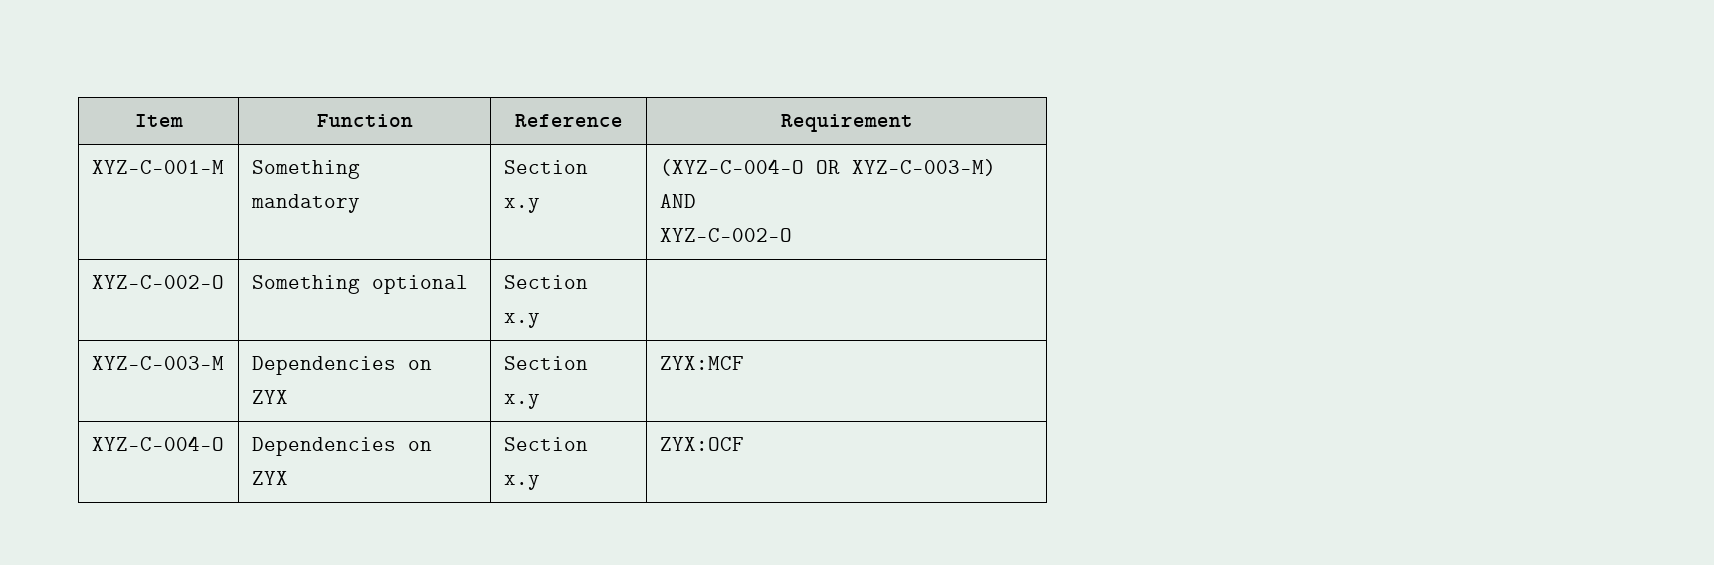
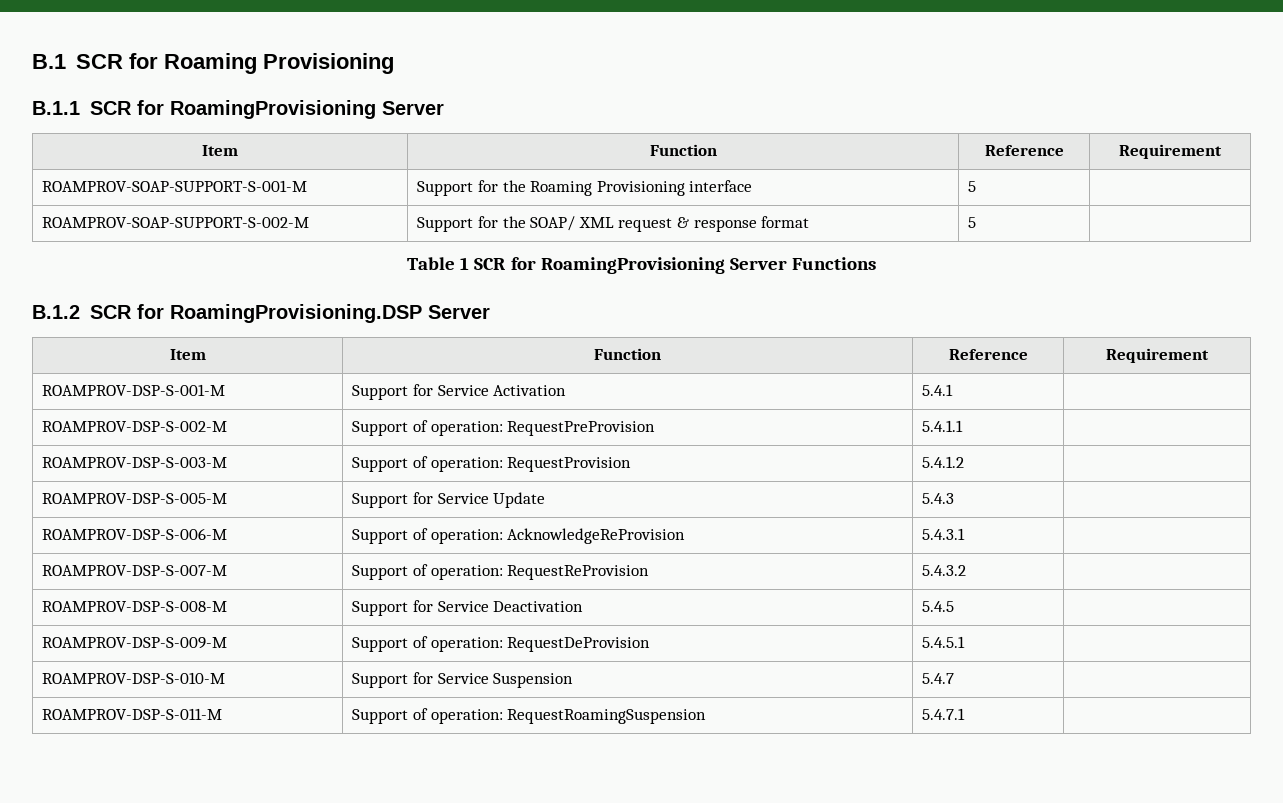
+ B.1 SCR for Roaming Provisioning
+ B.1.1 SCR for RoamingProvisioning Server
  Item | Function | Reference | Requirement
- XYZ-C-001-M | Something mandatory | Section x.y | (XYZ-C-004-O OR XYZ-C-003-M) AND
- XYZ-C-002-O
- XYZ-C-002-O | Something optional | Section x.y |
- XYZ-C-003-M | Dependencies on ZYX | Section x.y | ZYX:MCF
- XYZ-C-004-O | Dependencies on ZYX | Section x.y | ZYX:OCF
+ ROAMPROV-SOAP-SUPPORT-S-001-M | Support for the Roaming Provisioning interface | 5 |
+ ROAMPROV-SOAP-SUPPORT-S-002-M | Support for the SOAP/ XML request & response format | 5 |
+ Table 1 SCR for RoamingProvisioning Server Functions
+ B.1.2 SCR for RoamingProvisioning.DSP Server
+ Item | Function | Reference | Requirement
+ ROAMPROV-DSP-S-001-M | Support for Service Activation | 5.4.1 |
+ ROAMPROV-DSP-S-002-M | Support of operation: RequestPreProvision | 5.4.1.1 |
+ ROAMPROV-DSP-S-003-M | Support of operation: RequestProvision | 5.4.1.2 |
+ ROAMPROV-DSP-S-005-M | Support for Service Update | 5.4.3 |
+ ROAMPROV-DSP-S-006-M | Support of operation: AcknowledgeReProvision | 5.4.3.1 |
+ ROAMPROV-DSP-S-007-M | Support of operation: RequestReProvision | 5.4.3.2 |
+ ROAMPROV-DSP-S-008-M | Support for Service Deactivation | 5.4.5 |
+ ROAMPROV-DSP-S-009-M | Support of operation: RequestDeProvision | 5.4.5.1 |
+ ROAMPROV-DSP-S-010-M | Support for Service Suspension | 5.4.7 |
+ ROAMPROV-DSP-S-011-M | Support of operation: RequestRoamingSuspension | 5.4.7.1 |

